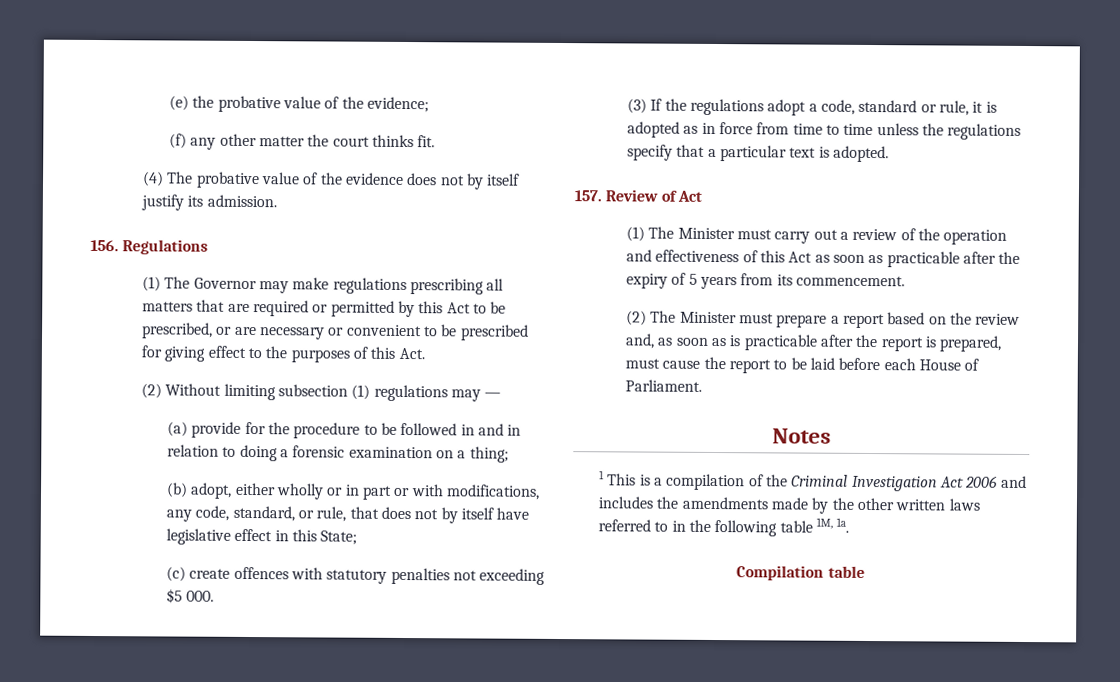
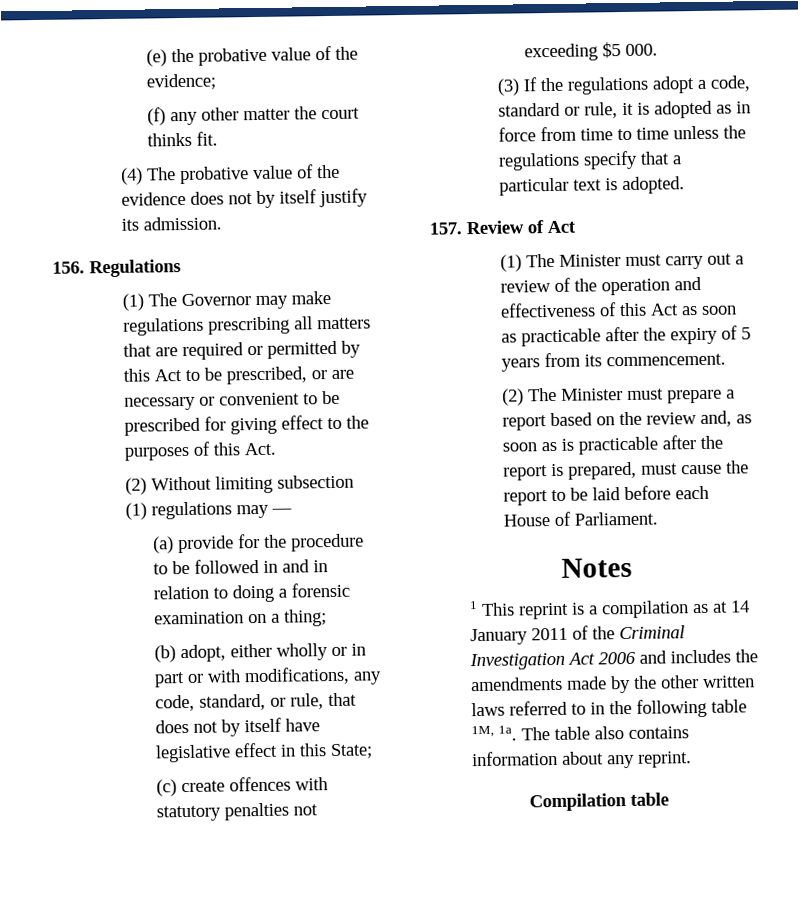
- 1 This is a compilation of the Criminal Investigation Act 2006 and includes the amendments made by the other written laws referred to in the following table 1M, 1a.
+ 1 This reprint is a compilation as at 14 January 2011 of the Criminal Investigation Act 2006 and includes the amendments made by the other written laws referred to in the following table 1M, 1a. The table also contains information about any reprint.

